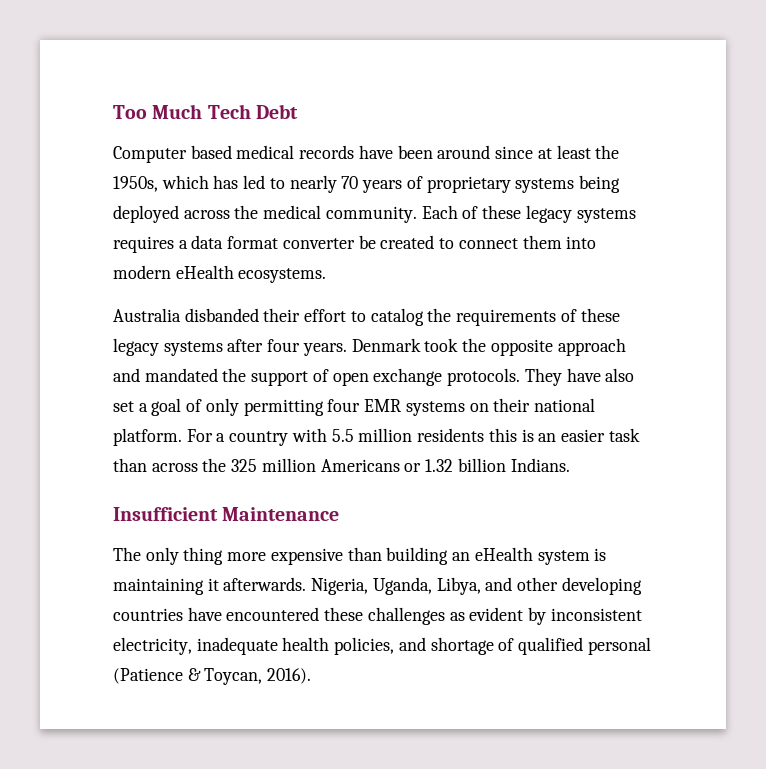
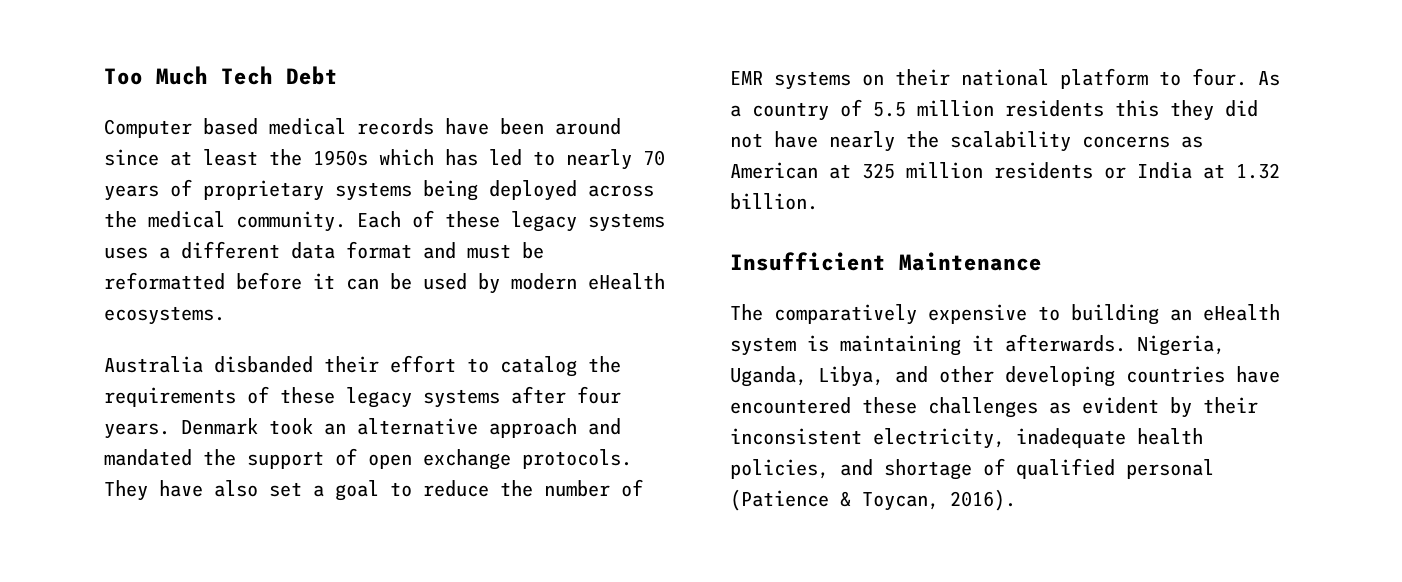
- Computer based medical records have been around since at least the 1950s, which has led to nearly 70 years of proprietary systems being deployed across the medical community.
+ Computer based medical records have been around since at least the 1950s which has led to nearly 70 years of proprietary systems being deployed across the medical community.
- Each of these legacy systems requires a data format converter be created to connect them into modern eHealth ecosystems.
+ Each of these legacy systems uses a different data format and must be reformatted before it can be used by modern eHealth ecosystems.
- Denmark took the opposite approach and mandated the support of open exchange protocols.
+ Denmark took an alternative approach and mandated the support of open exchange protocols.
- They have also set a goal of only permitting four EMR systems on their national platform. For a country with 5.5 million residents this is an easier task than across the 325 million Americans or 1.32 billion Indians.
+ They have also set a goal to reduce the number of EMR systems on their national platform to four. As a country of 5.5 million residents this they did not have nearly the scalability concerns as American at 325 million residents or India at 1.32 billion.
  Insufficient Maintenance
- The only thing more expensive than building an eHealth system is maintaining it afterwards.
+ The comparatively expensive to building an eHealth system is maintaining it afterwards.
- Nigeria, Uganda, Libya, and other developing countries have encountered these challenges as evident by inconsistent electricity, inadequate health policies, and shortage of qualified personal (Patience & Toycan, 2016).
+ Nigeria, Uganda, Libya, and other developing countries have encountered these challenges as evident by their inconsistent electricity, inadequate health policies, and shortage of qualified personal (Patience & Toycan, 2016).

